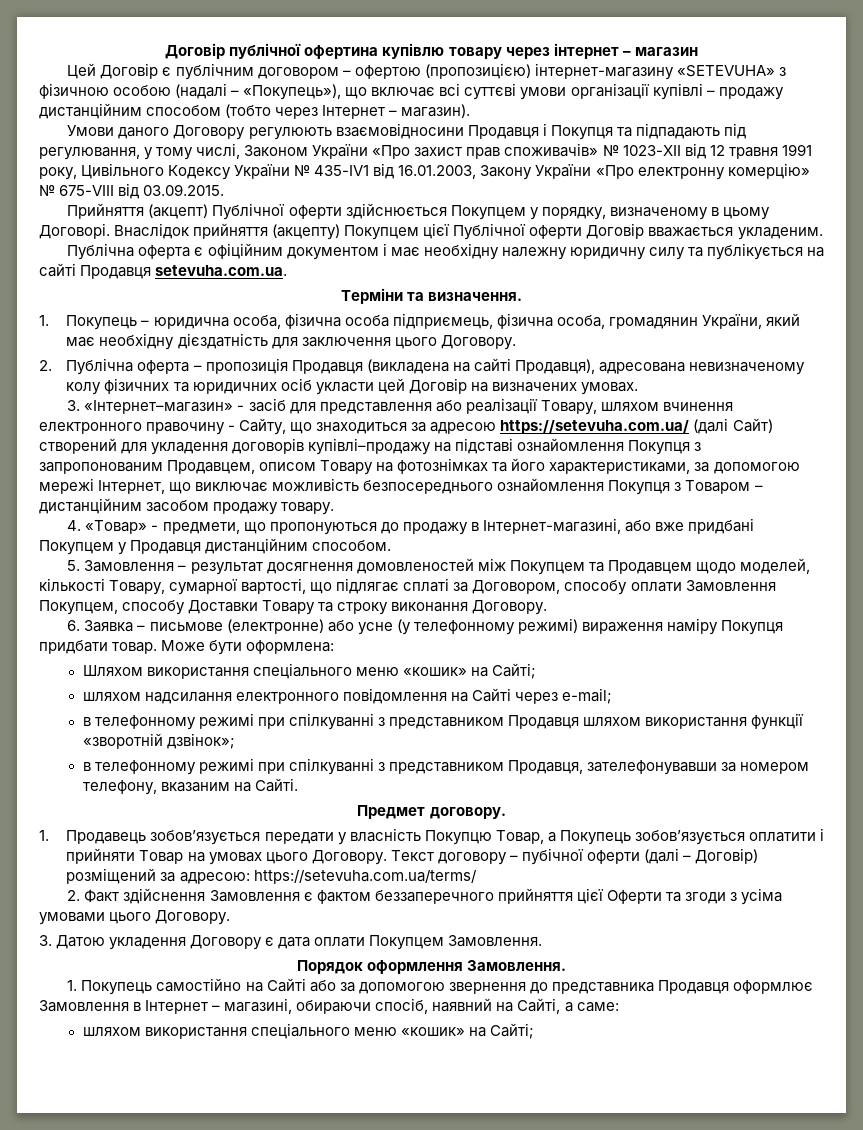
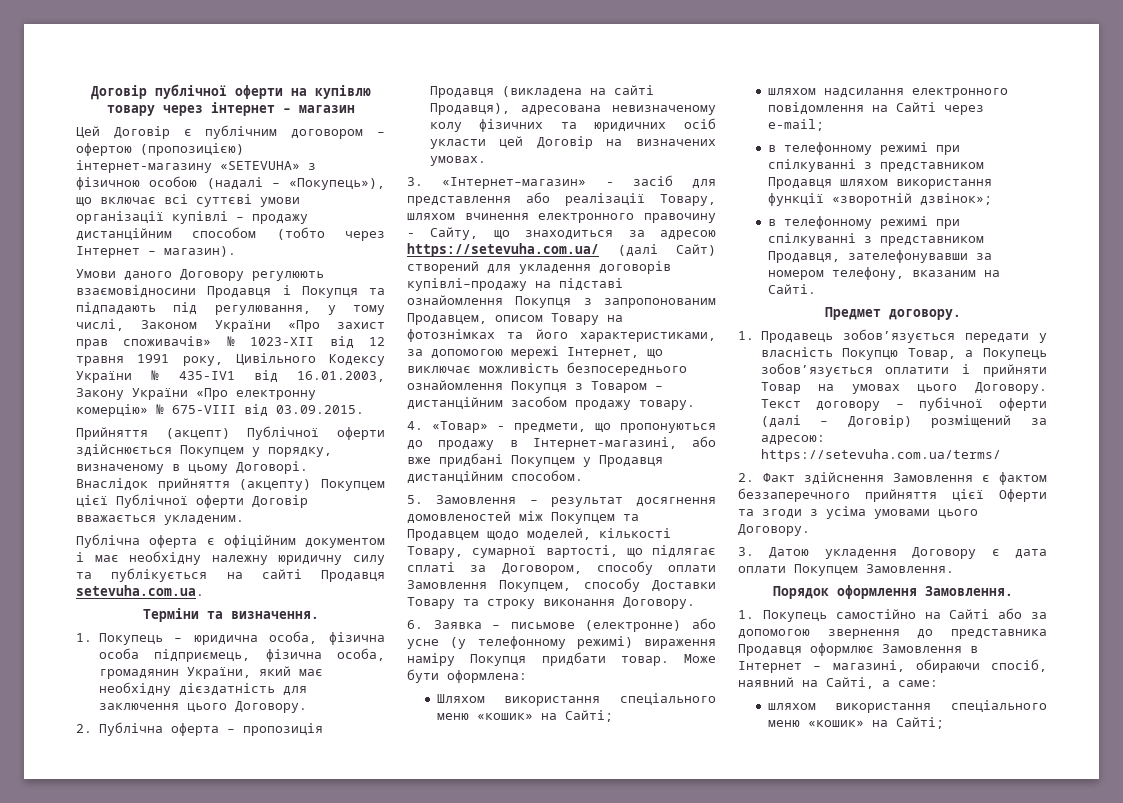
- Договір публічної офертина купівлю товару через інтернет – магазин
+ Договір публічної оферти на купівлю товару через інтернет – магазин

